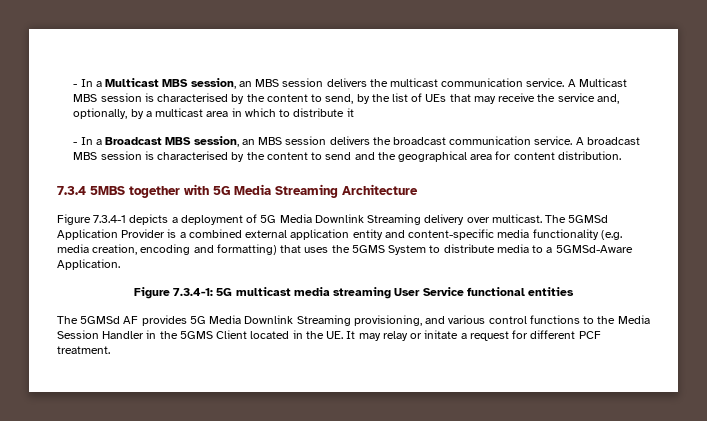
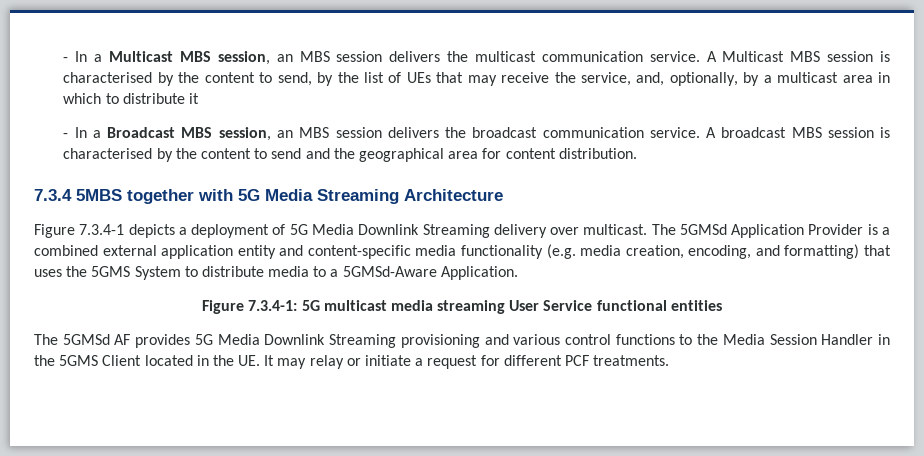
- A Multicast MBS session is characterised by the content to send, by the list of UEs that may receive the service and, optionally, by a multicast area in which to distribute it
+ A Multicast MBS session is characterised by the content to send, by the list of UEs that may receive the service, and, optionally, by a multicast area in which to distribute it
- The 5GMSd Application Provider is a combined external application entity and content-specific media functionality (e.g. media creation, encoding and formatting) that uses the 5GMS System to distribute media to a 5GMSd-Aware Application.
+ The 5GMSd Application Provider is a combined external application entity and content-specific media functionality (e.g. media creation, encoding, and formatting) that uses the 5GMS System to distribute media to a 5GMSd-Aware Application.
- The 5GMSd AF provides 5G Media Downlink Streaming provisioning, and various control functions to the Media Session Handler in the 5GMS Client located in the UE. It may relay or initate a request for different PCF treatment.
+ The 5GMSd AF provides 5G Media Downlink Streaming provisioning and various control functions to the Media Session Handler in the 5GMS Client located in the UE. It may relay or initiate a request for different PCF treatments.

